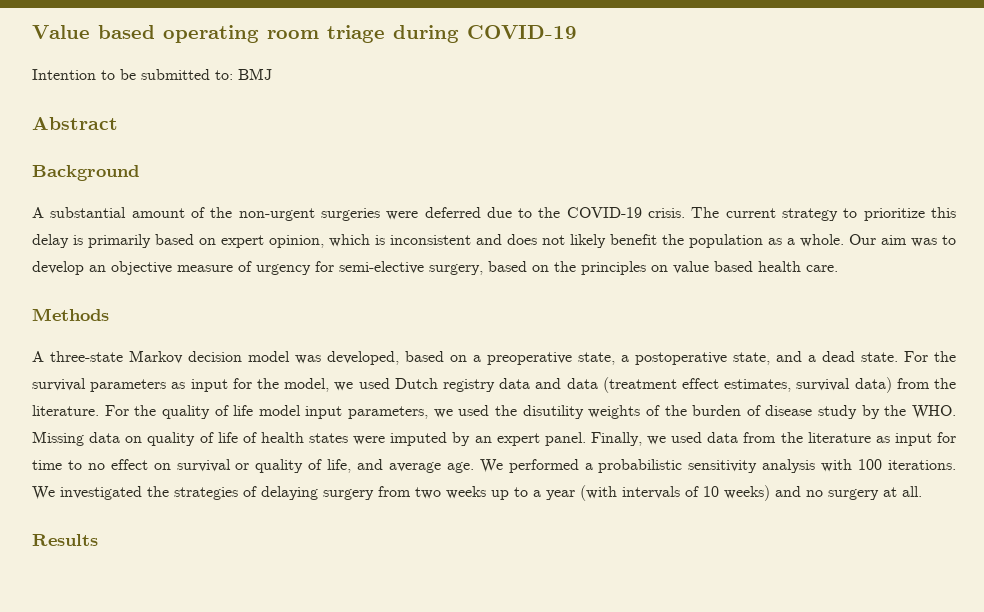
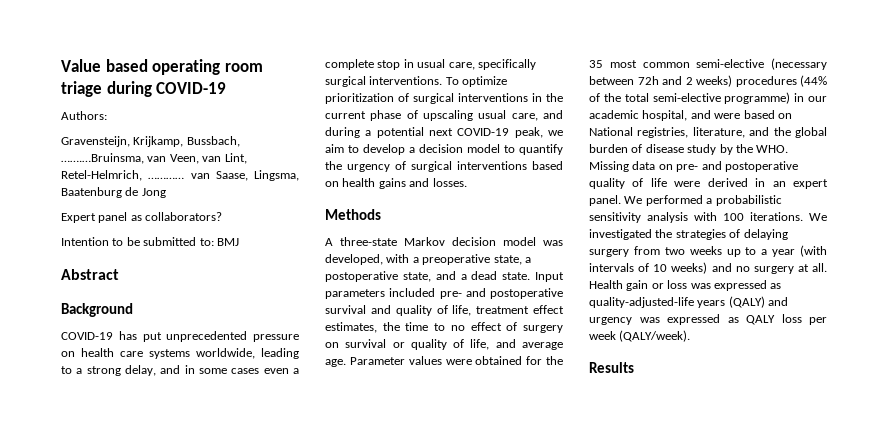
+ Authors:
+ Gravensteijn, Krijkamp, Bussbach, …….…Bruinsma, van Veen, van Lint, Retel-Helmrich, ………… van Saase, Lingsma, Baatenburg de Jong
+ Expert panel as collaborators?
- A substantial amount of the non-urgent surgeries were deferred due to the COVID-19 crisis. The current strategy to prioritize this delay is primarily based on expert opinion, which is inconsistent and does not likely benefit the population as a whole. Our aim was to develop an objective measure of urgency for semi-elective surgery, based on the principles on value based health care.
+ COVID-19 has put unprecedented pressure on health care systems worldwide, leading to a strong delay, and in some cases even a complete stop in usual care, specifically surgical interventions. To optimize prioritization of surgical interventions in the current phase of upscaling usual care, and during a potential next COVID-19 peak, we aim to develop a decision model to quantify the urgency of surgical interventions based on health gains and losses.
- A three-state Markov decision model was developed, based on a preoperative state, a postoperative state, and a dead state.
+ A three-state Markov decision model was developed, with a preoperative state, a postoperative state, and a dead state.
- For the survival parameters as input for the model, we used Dutch registry data and data (treatment effect estimates, survival data) from the literature. For the quality of life model input parameters, we used the disutility weights of the burden of disease study by the WHO. Missing data on quality of life of health states were imputed by an expert panel. Finally, we used data from the literature as input for time to no effect on survival or quality of life, and average age.
+ Input parameters included pre- and postoperative survival and quality of life, treatment effect estimates, the time to no effect of surgery on survival or quality of life, and average age. Parameter values were obtained for the 35 most common semi-elective (necessary between 72h and 2 weeks) procedures (44% of the total semi-elective programme) in our academic hospital, and were based on National registries, literature, and the global burden of disease study by the WHO. Missing data on pre- and postoperative quality of life were derived in an expert panel.
+ Health gain or loss was expressed as quality-adjusted-life years (QALY) and urgency was expressed as QALY loss per week (QALY/week).

